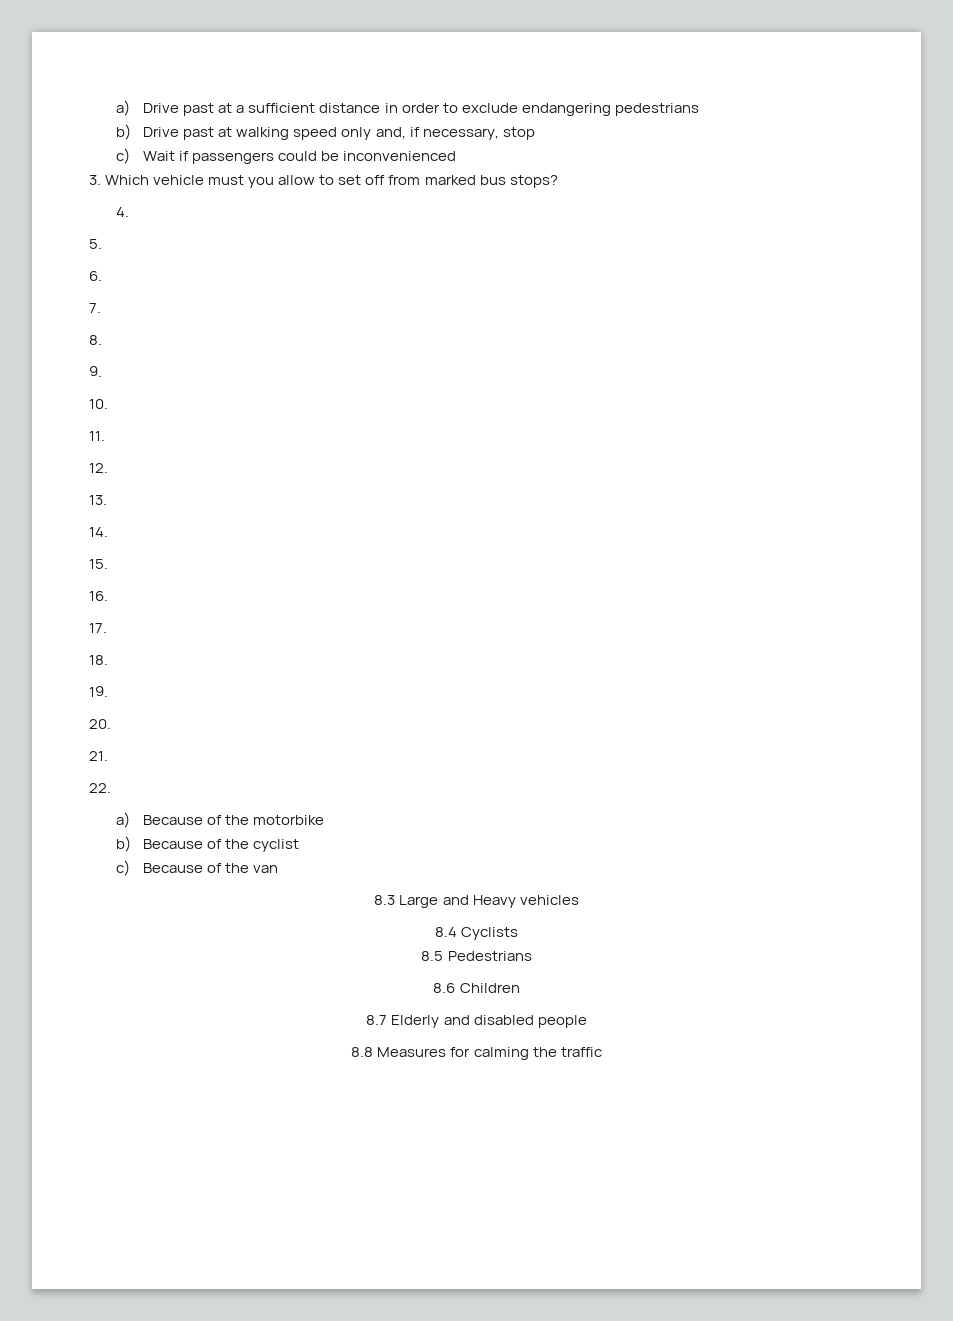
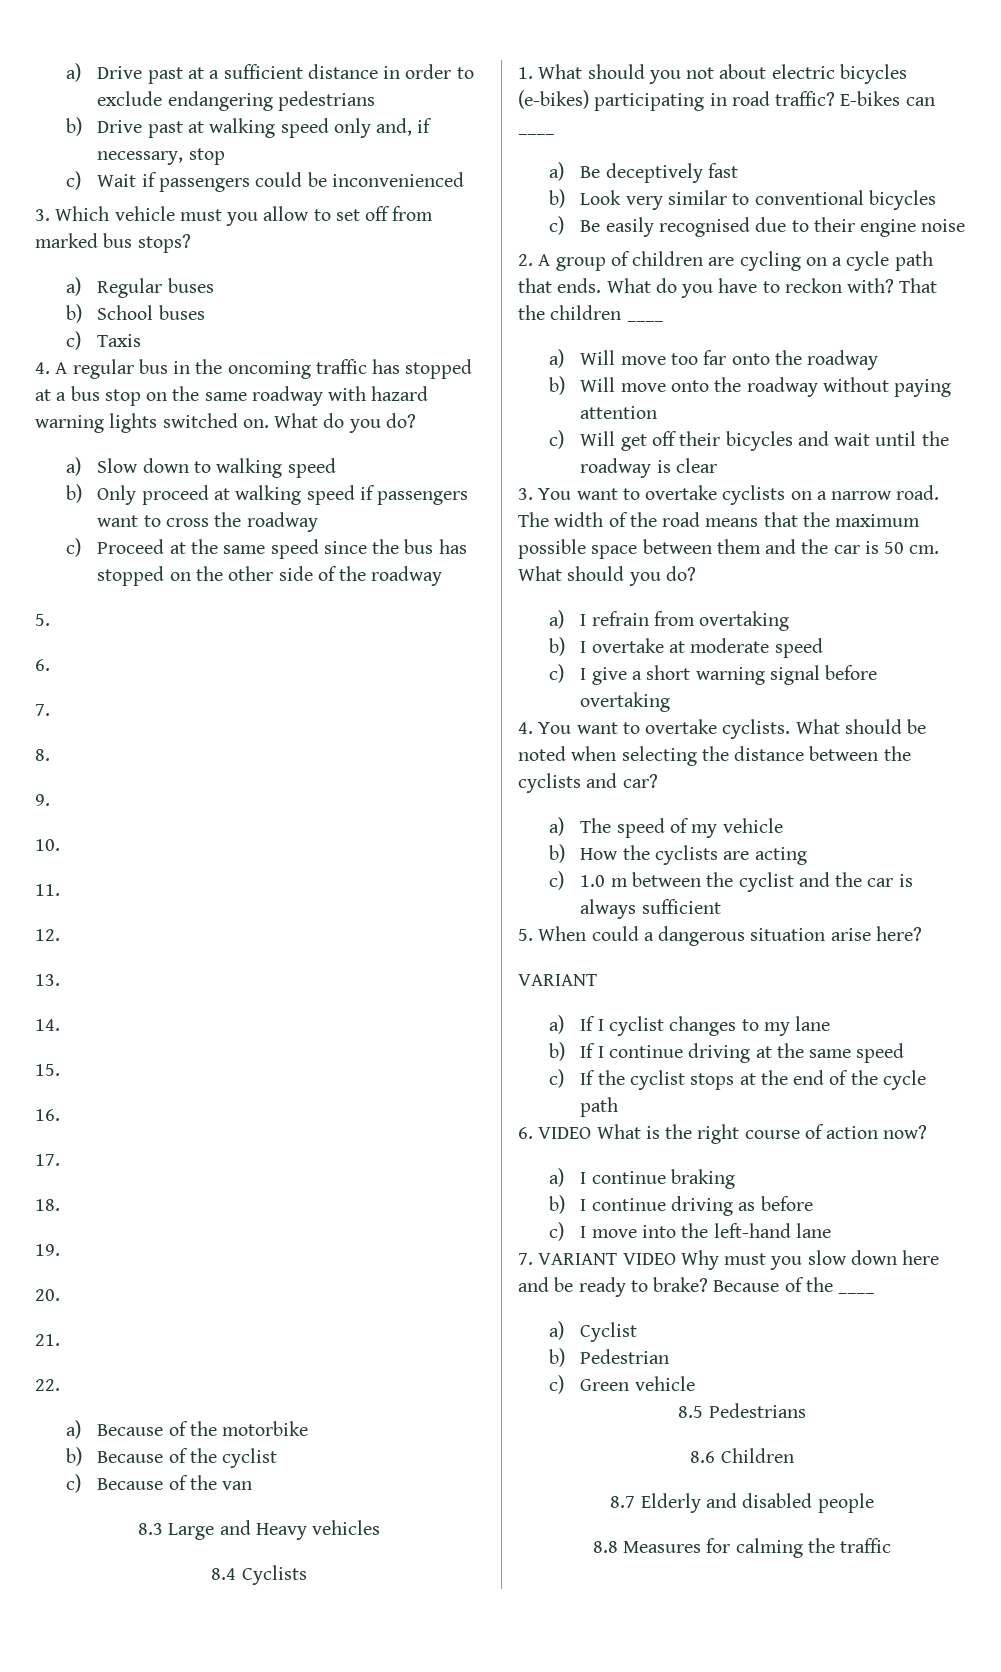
- 4.
+ a) Regular buses
+ b) School buses
+ c) Taxis
+ 4. A regular bus in the oncoming traffic has stopped at a bus stop on the same roadway with hazard warning lights switched on. What do you do?
+ a) Slow down to walking speed
+ b) Only proceed at walking speed if passengers want to cross the roadway
+ c) Proceed at the same speed since the bus has stopped on the other side of the roadway
+ 1. What should you not about electric bicycles (e-bikes) participating in road traffic? E-bikes can ____
+ a) Be deceptively fast
+ b) Look very similar to conventional bicycles
+ c) Be easily recognised due to their engine noise
+ 2. A group of children are cycling on a cycle path that ends. What do you have to reckon with? That the children ____
+ a) Will move too far onto the roadway
+ b) Will move onto the roadway without paying attention
+ c) Will get off their bicycles and wait until the roadway is clear
+ 3. You want to overtake cyclists on a narrow road. The width of the road means that the maximum possible space between them and the car is 50 cm. What should you do?
+ a) I refrain from overtaking
+ b) I overtake at moderate speed
+ c) I give a short warning signal before overtaking
+ 4. You want to overtake cyclists. What should be noted when selecting the distance between the cyclists and car?
+ a) The speed of my vehicle
+ b) How the cyclists are acting
+ c) 1.0 m between the cyclist and the car is always sufficient
+ 5. When could a dangerous situation arise here?
+ VARIANT
+ a) If I cyclist changes to my lane
+ b) If I continue driving at the same speed
+ c) If the cyclist stops at the end of the cycle path
+ 6. VIDEO What is the right course of action now?
+ a) I continue braking
+ b) I continue driving as before
+ c) I move into the left-hand lane
+ 7. VARIANT VIDEO Why must you slow down here and be ready to brake? Because of the ____
+ a) Cyclist
+ b) Pedestrian
+ c) Green vehicle

